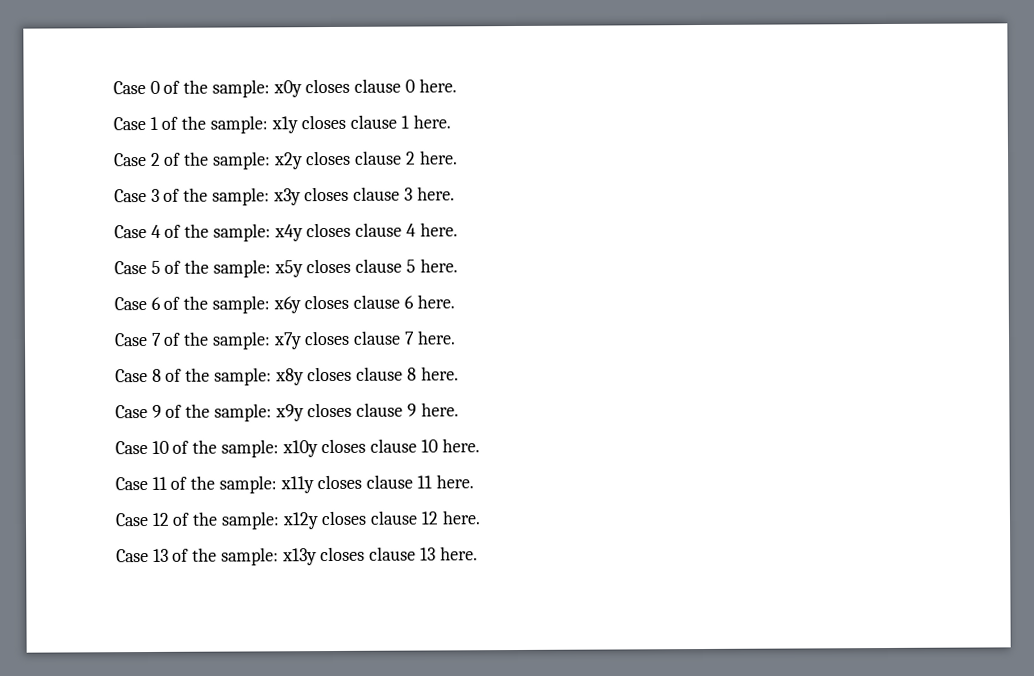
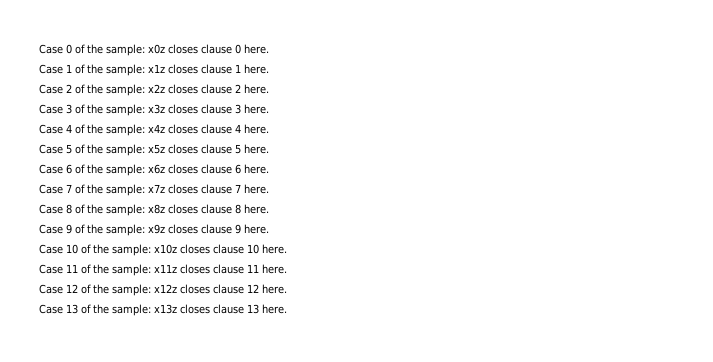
- Case 0 of the sample: x0y closes clause 0 here.
+ Case 0 of the sample: x0z closes clause 0 here.
- Case 1 of the sample: x1y closes clause 1 here.
+ Case 1 of the sample: x1z closes clause 1 here.
- Case 2 of the sample: x2y closes clause 2 here.
+ Case 2 of the sample: x2z closes clause 2 here.
- Case 3 of the sample: x3y closes clause 3 here.
+ Case 3 of the sample: x3z closes clause 3 here.
- Case 4 of the sample: x4y closes clause 4 here.
+ Case 4 of the sample: x4z closes clause 4 here.
- Case 5 of the sample: x5y closes clause 5 here.
+ Case 5 of the sample: x5z closes clause 5 here.
- Case 6 of the sample: x6y closes clause 6 here.
+ Case 6 of the sample: x6z closes clause 6 here.
- Case 7 of the sample: x7y closes clause 7 here.
+ Case 7 of the sample: x7z closes clause 7 here.
- Case 8 of the sample: x8y closes clause 8 here.
+ Case 8 of the sample: x8z closes clause 8 here.
- Case 9 of the sample: x9y closes clause 9 here.
+ Case 9 of the sample: x9z closes clause 9 here.
- Case 10 of the sample: x10y closes clause 10 here.
+ Case 10 of the sample: x10z closes clause 10 here.
- Case 11 of the sample: x11y closes clause 11 here.
+ Case 11 of the sample: x11z closes clause 11 here.
- Case 12 of the sample: x12y closes clause 12 here.
+ Case 12 of the sample: x12z closes clause 12 here.
- Case 13 of the sample: x13y closes clause 13 here.
+ Case 13 of the sample: x13z closes clause 13 here.

